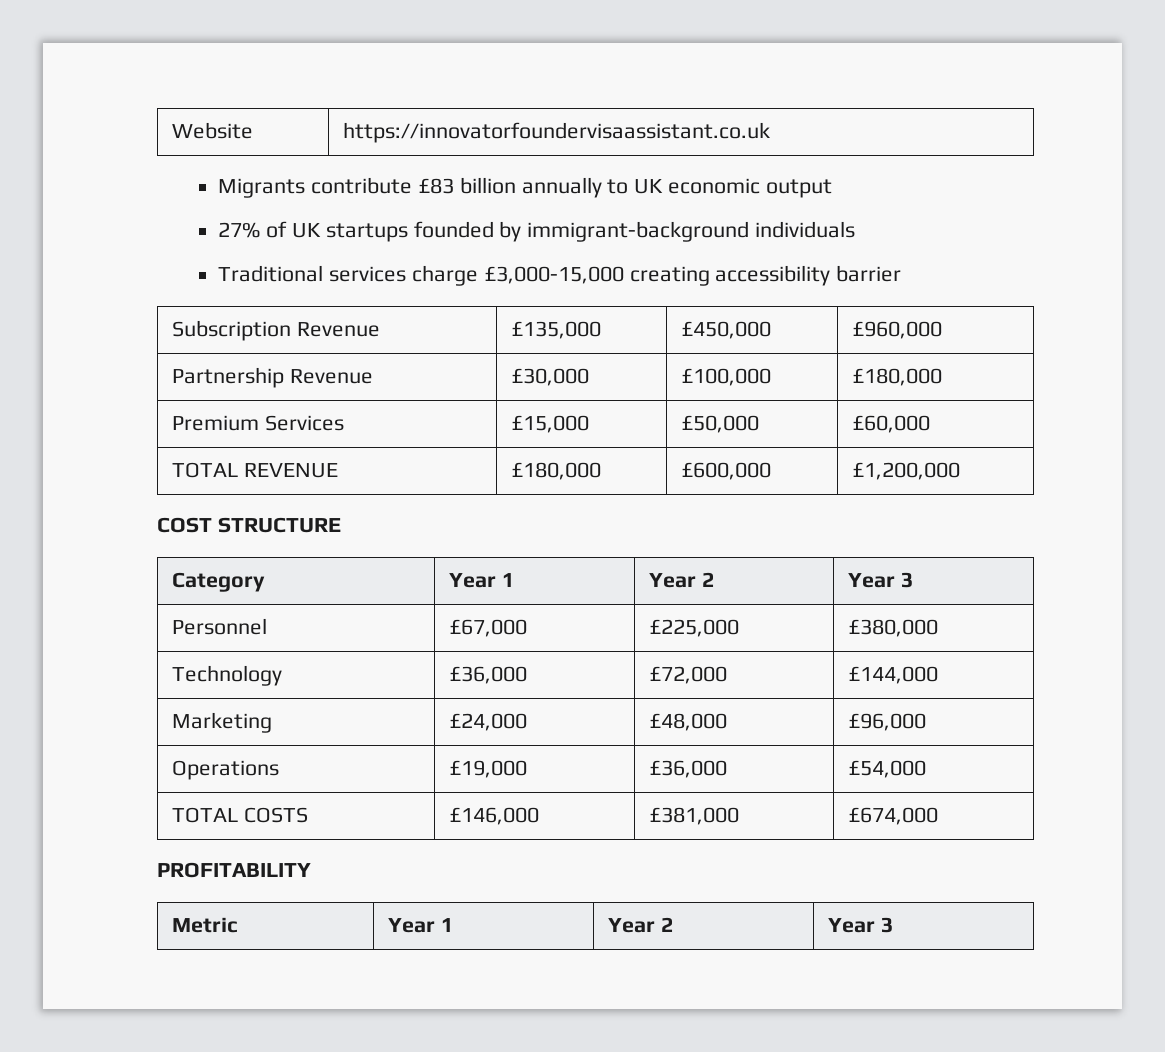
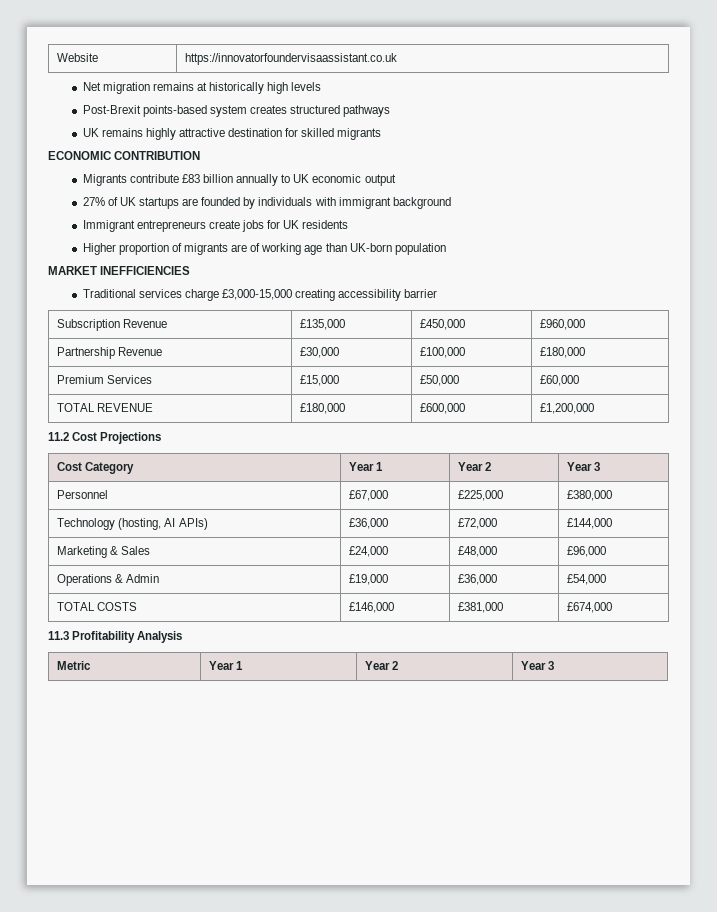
+ Net migration remains at historically high levels
+ Post-Brexit points-based system creates structured pathways
+ UK remains highly attractive destination for skilled migrants
+ ECONOMIC CONTRIBUTION
- 27% of UK startups founded by immigrant-background individuals
+ 27% of UK startups are founded by individuals with immigrant background
+ Immigrant entrepreneurs create jobs for UK residents
+ Higher proportion of migrants are of working age than UK-born population
+ MARKET INEFFICIENCIES
- COST STRUCTURE
- Category | Year 1 | Year 2 | Year 3
+ 11.2 Cost Projections
+ Cost Category | Year 1 | Year 2 | Year 3
- Technology | £36,000 | £72,000 | £144,000
+ Technology (hosting, AI APIs) | £36,000 | £72,000 | £144,000
- Marketing | £24,000 | £48,000 | £96,000
+ Marketing & Sales | £24,000 | £48,000 | £96,000
- Operations | £19,000 | £36,000 | £54,000
+ Operations & Admin | £19,000 | £36,000 | £54,000
- PROFITABILITY
+ 11.3 Profitability Analysis

